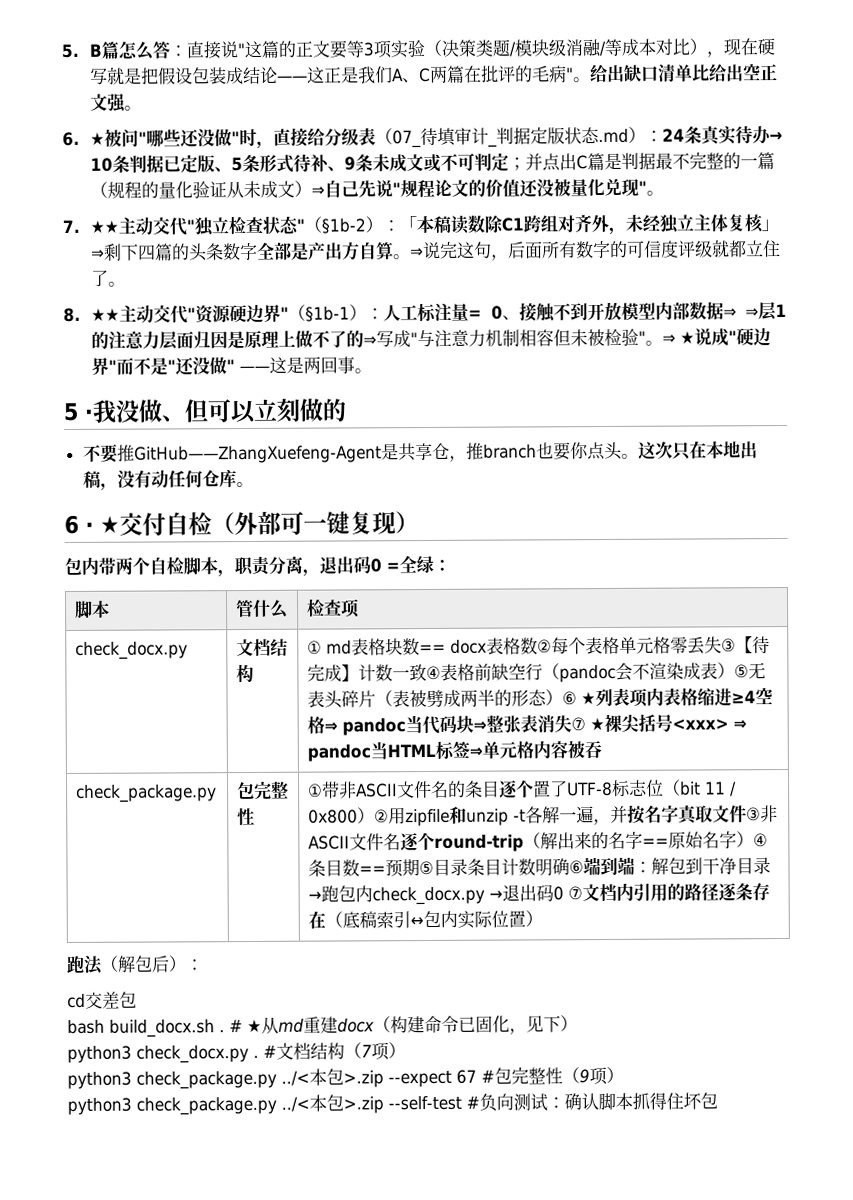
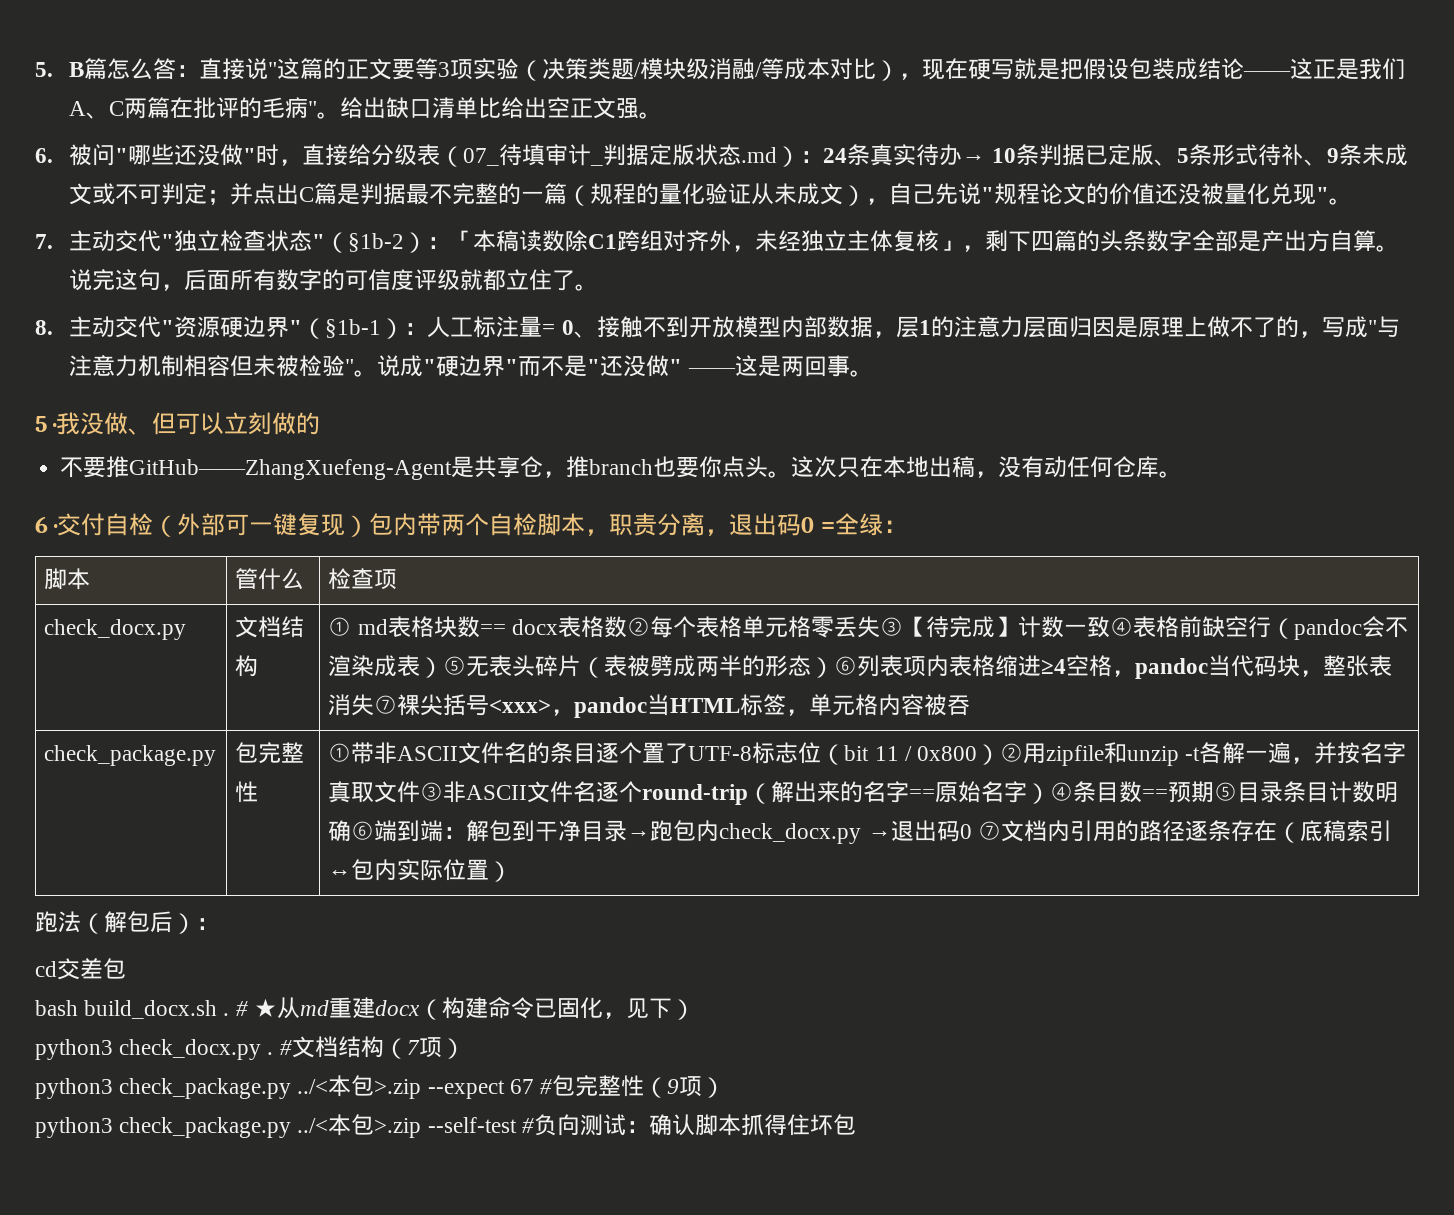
- 6. ★被问"哪些还没做"时，直接给分级表（07_待填审计_判据定版状态.md）：
+ 6.被问"哪些还没做"时，直接给分级表（07_待填审计_判据定版状态.md）：
- 并点出C篇是判据最不完整的一篇（规程的量化验证从未成文）⇒自己先说"规程论文的价值还没被量化兑现"。
+ 并点出C篇是判据最不完整的一篇（规程的量化验证从未成文），自己先说"规程论文的价值还没被量化兑现"。
- 7. ★★主动交代"独立检查状态"（§1b-2）：「本稿读数除C1跨组对齐外，未经独立主体复核」⇒剩下四篇的头条数字全部是产出方自算。
+ 7.主动交代"独立检查状态"（§1b-2）：「本稿读数除C1跨组对齐外，未经独立主体复核」，剩下四篇的头条数字全部是产出方自算。
- ⇒说完这句，后面所有数字的可信度评级就都立住了。
+ 说完这句，后面所有数字的可信度评级就都立住了。
- 8. ★★主动交代"资源硬边界"（§1b-1）：人工标注量= 0、接触不到开放模型内部数据⇒ ⇒层1的注意力层面归因是原理上做不了的⇒写成"与注意力机制相容但未被检验"。
+ 8.主动交代"资源硬边界"（§1b-1）：人工标注量= 0、接触不到开放模型内部数据，层1的注意力层面归因是原理上做不了的，写成"与注意力机制相容但未被检验"。
- ⇒ ★说成"硬边界"而不是"还没做" ——这是两回事。
+ 说成"硬边界"而不是"还没做" ——这是两回事。
- 6 · ★交付自检（外部可一键复现）
- 包内带两个自检脚本，职责分离，退出码0 =全绿：
+ 6 ·交付自检（外部可一键复现）包内带两个自检脚本，职责分离，退出码0 =全绿：
- ① md表格块数== docx表格数②每个表格单元格零丢失③【待完成】计数一致④表格前缺空行（pandoc会不渲染成表）⑤无表头碎片（表被劈成两半的形态）⑥ ★列表项内表格缩进≥4空格⇒ pandoc当代码块⇒整张表消失⑦ ★裸尖括号<xxx> ⇒ pandoc当HTML标签⇒单元格内容被吞
+ ① md表格块数== docx表格数②每个表格单元格零丢失③【待完成】计数一致④表格前缺空行（pandoc会不渲染成表）⑤无表头碎片（表被劈成两半的形态）⑥列表项内表格缩进≥4空格，pandoc当代码块，整张表消失⑦裸尖括号<xxx>，pandoc当HTML标签，单元格内容被吞

